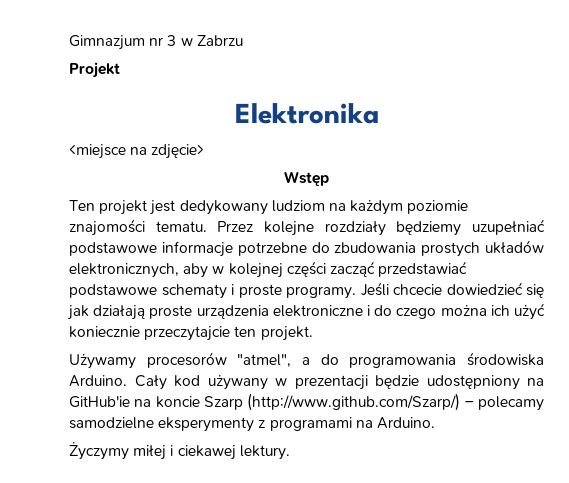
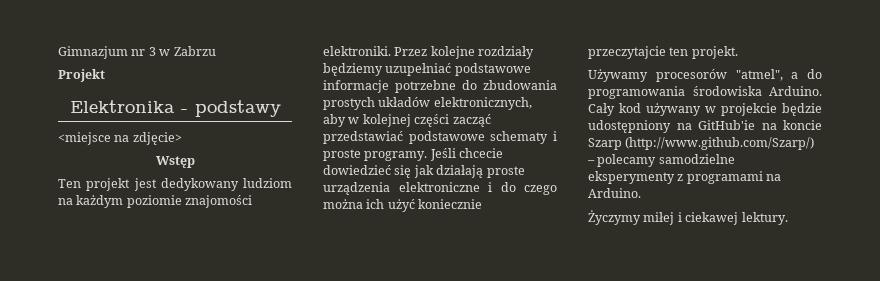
- Elektronika
+ Elektronika - podstawy
- Ten projekt jest dedykowany ludziom na każdym poziomie znajomości tematu.
+ Ten projekt jest dedykowany ludziom na każdym poziomie znajomości elektroniki.
- Cały kod używany w prezentacji będzie udostępniony na GitHub'ie na koncie Szarp (http://www.github.com/Szarp/) – polecamy samodzielne eksperymenty z programami na Arduino.
+ Cały kod używany w projekcie będzie udostępniony na GitHub'ie na koncie Szarp (http://www.github.com/Szarp/) – polecamy samodzielne eksperymenty z programami na Arduino.

